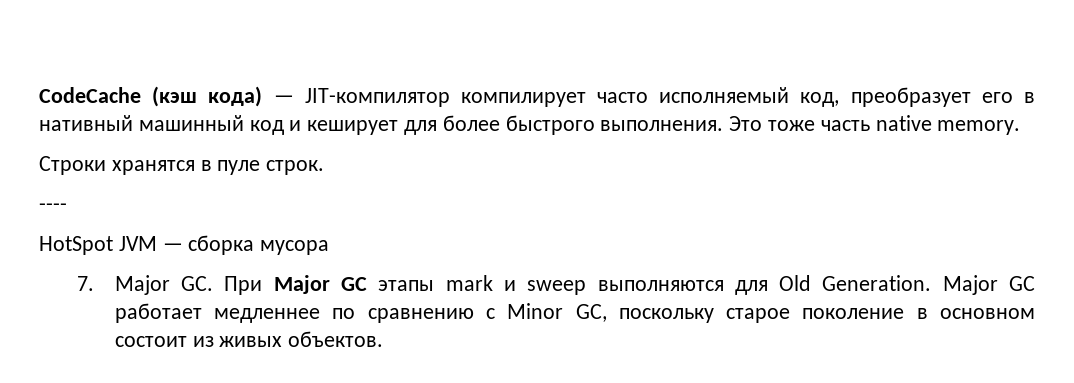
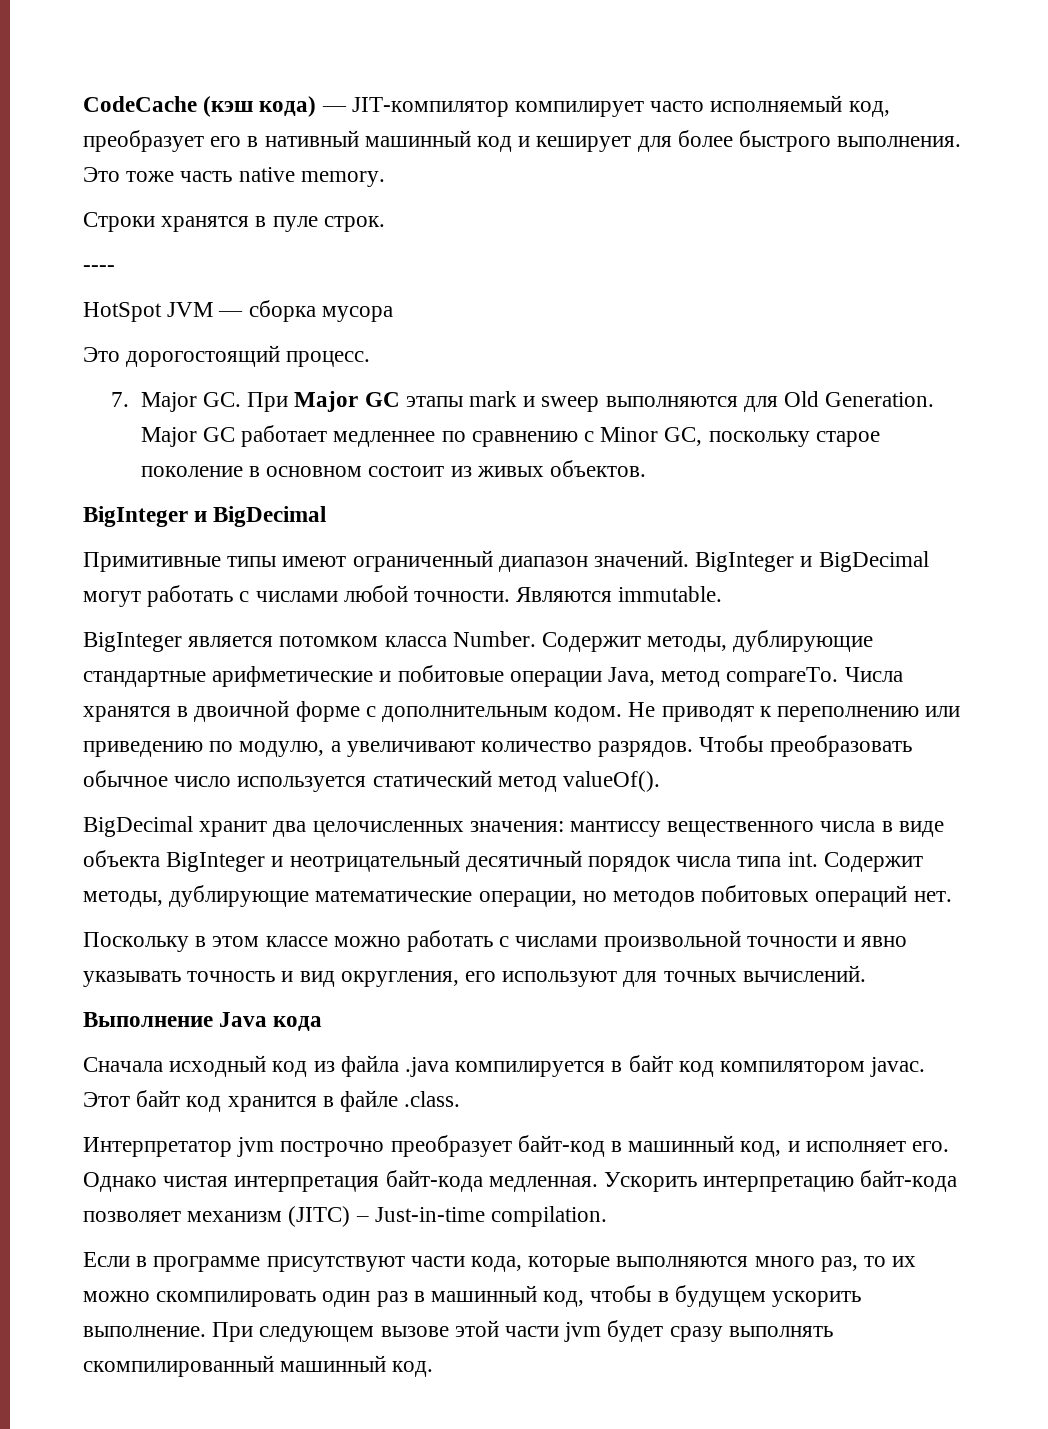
+ Это дорогостоящий процесс.
  Major GC работает медленнее по сравнению с Minor GC, поскольку старое поколение в основном состоит из живых объектов.
+ BigInteger и BigDecimal
+ Примитивные типы имеют ограниченный диапазон значений. BigInteger и BigDecimal могут работать с числами любой точности. Являются immutable.
+ BigInteger является потомком класса Number. Содержит методы, дублирующие стандартные арифметические и побитовые операции Java, метод compareTo. Числа хранятся в двоичной форме с дополнительным кодом. Не приводят к переполнению или приведению по модулю, а увеличивают количество разрядов. Чтобы преобразовать обычное число используется статический метод valueOf().
+ BigDecimal хранит два целочисленных значения: мантиссу вещественного числа в виде объекта BigInteger и неотрицательный десятичный порядок числа типа int. Содержит методы, дублирующие математические операции, но методов побитовых операций нет.
+ Поскольку в этом классе можно работать с числами произвольной точности и явно указывать точность и вид округления, его используют для точных вычислений.
+ Выполнение Java кода
+ Сначала исходный код из файла .java компилируется в байт код компилятором javac. Этот байт код хранится в файле .class.
+ Интерпретатор jvm построчно преобразует байт-код в машинный код, и исполняет его. Однако чистая интерпретация байт-кода медленная. Ускорить интерпретацию байт-кода позволяет механизм (JITC) – Just-in-time compilation.
+ Если в программе присутствуют части кода, которые выполняются много раз, то их можно скомпилировать один раз в машинный код, чтобы в будущем ускорить выполнение. При следующем вызове этой части jvm будет сразу выполнять скомпилированный машинный код.

